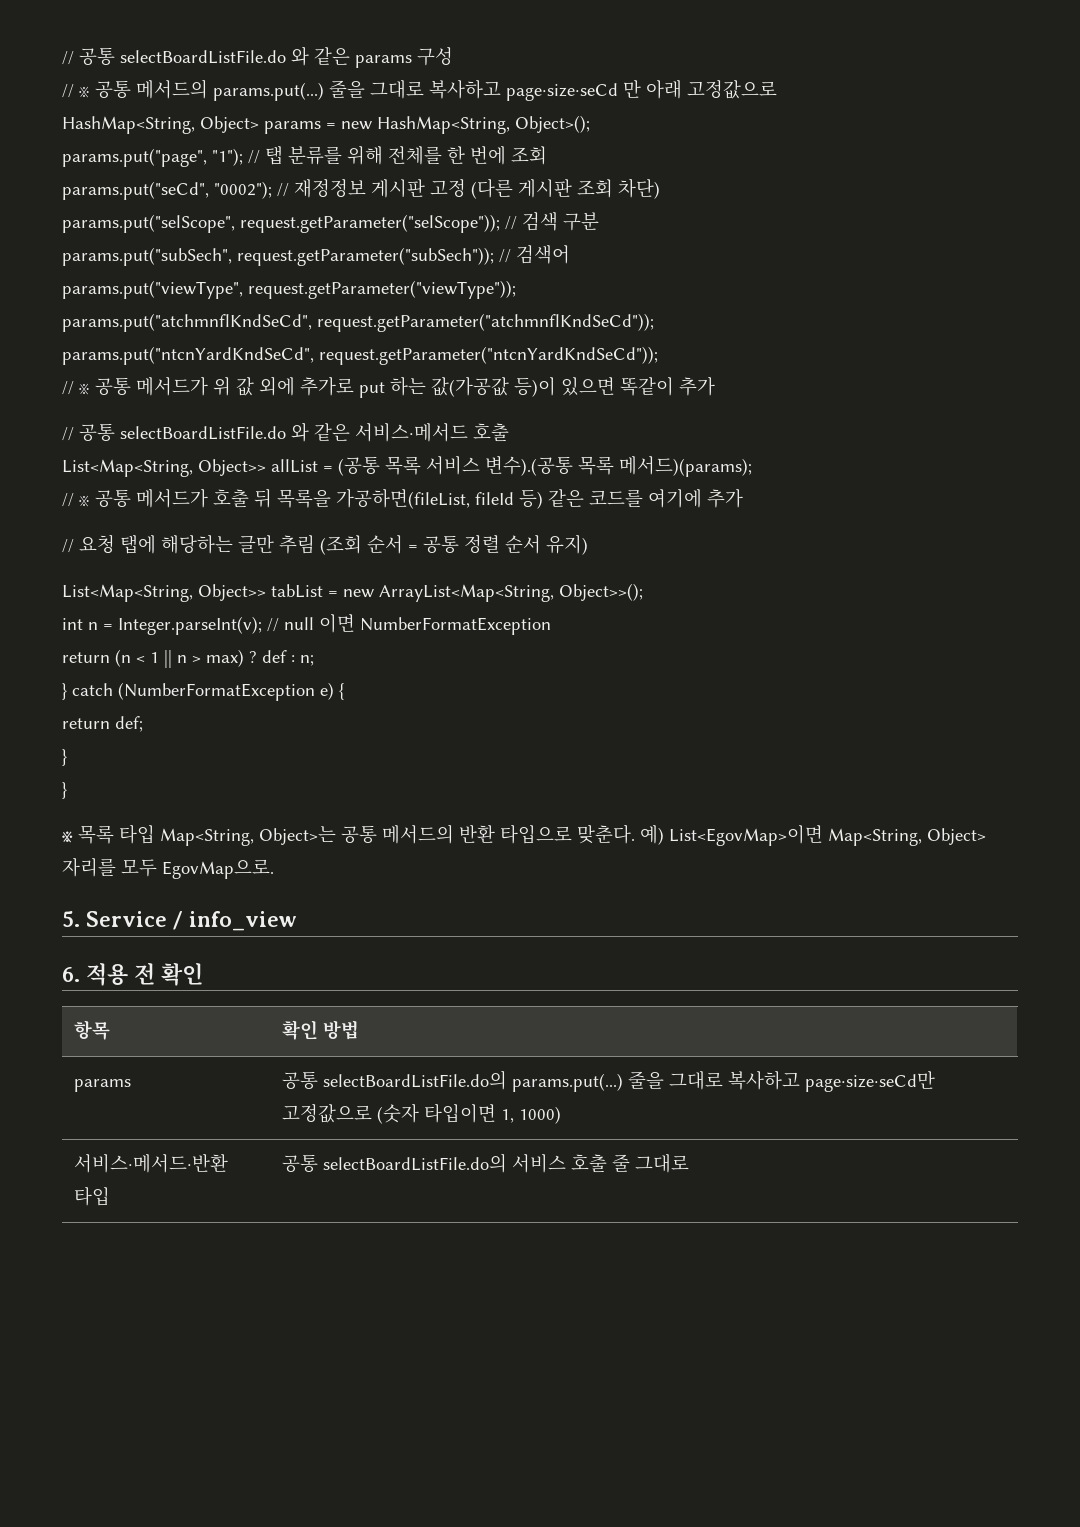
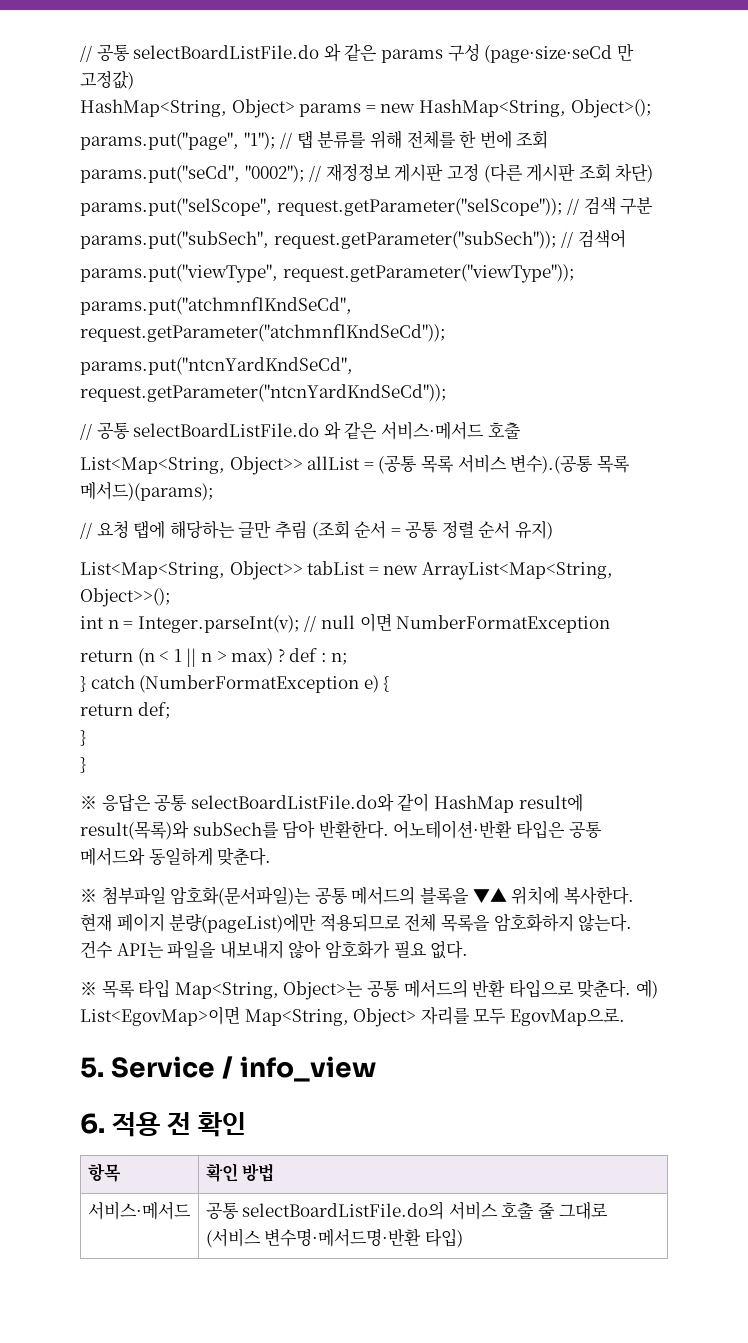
- // 공통 selectBoardListFile.do 와 같은 params 구성
- // ※ 공통 메서드의 params.put(...) 줄을 그대로 복사하고 page·size·seCd 만 아래 고정값으로
+ // 공통 selectBoardListFile.do 와 같은 params 구성 (page·size·seCd 만 고정값)
- // ※ 공통 메서드가 위 값 외에 추가로 put 하는 값(가공값 등)이 있으면 똑같이 추가
- // ※ 공통 메서드가 호출 뒤 목록을 가공하면(fileList, fileId 등) 같은 코드를 여기에 추가
+ ※ 응답은 공통 selectBoardListFile.do와 같이 HashMap result에 result(목록)와 subSech를 담아 반환한다. 어노테이션·반환 타입은 공통 메서드와 동일하게 맞춘다.
+ ※ 첨부파일 암호화(문서파일)는 공통 메서드의 블록을 ▼▲ 위치에 복사한다. 현재 페이지 분량(pageList)에만 적용되므로 전체 목록을 암호화하지 않는다. 건수 API는 파일을 내보내지 않아 암호화가 필요 없다.
- params | 공통 selectBoardListFile.do의 params.put(...) 줄을 그대로 복사하고 page·size·seCd만 고정값으로 (숫자 타입이면 1, 1000)
- 서비스·메서드·반환 타입 | 공통 selectBoardListFile.do의 서비스 호출 줄 그대로
+ 서비스·메서드 | 공통 selectBoardListFile.do의 서비스 호출 줄 그대로 (서비스 변수명·메서드명·반환 타입)

